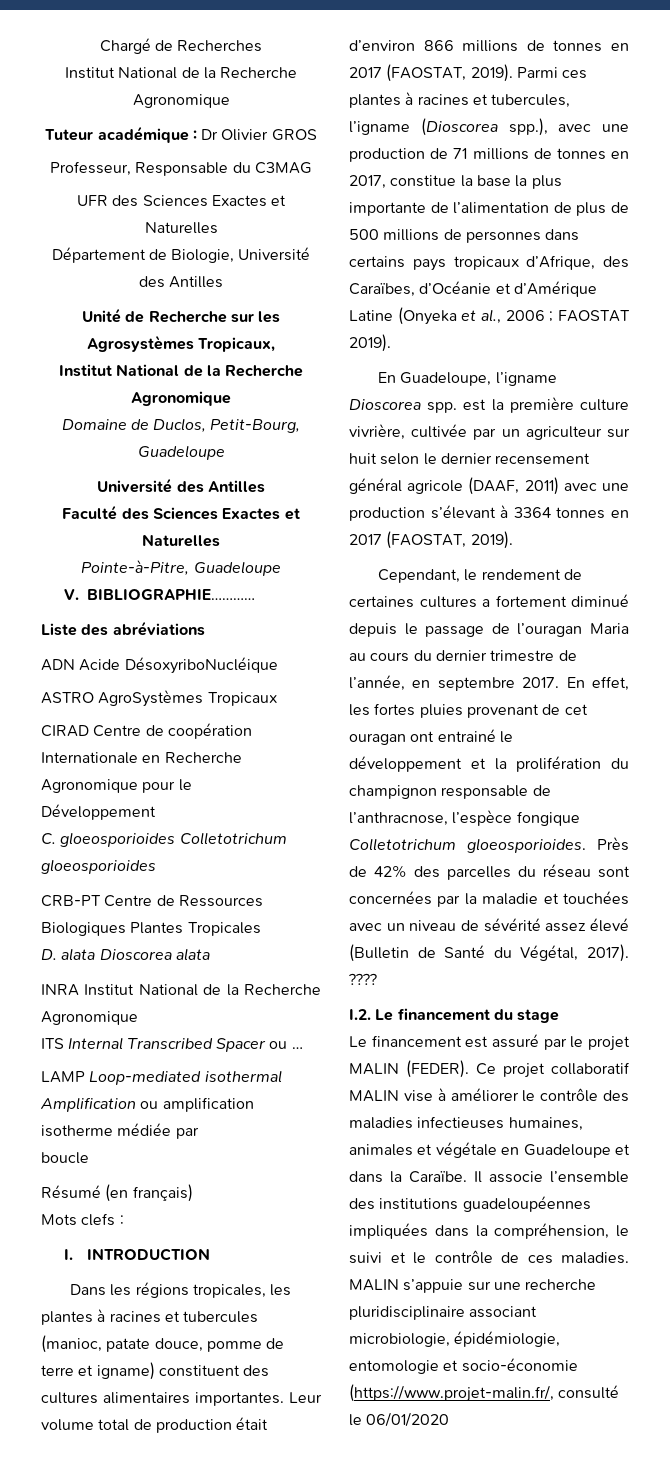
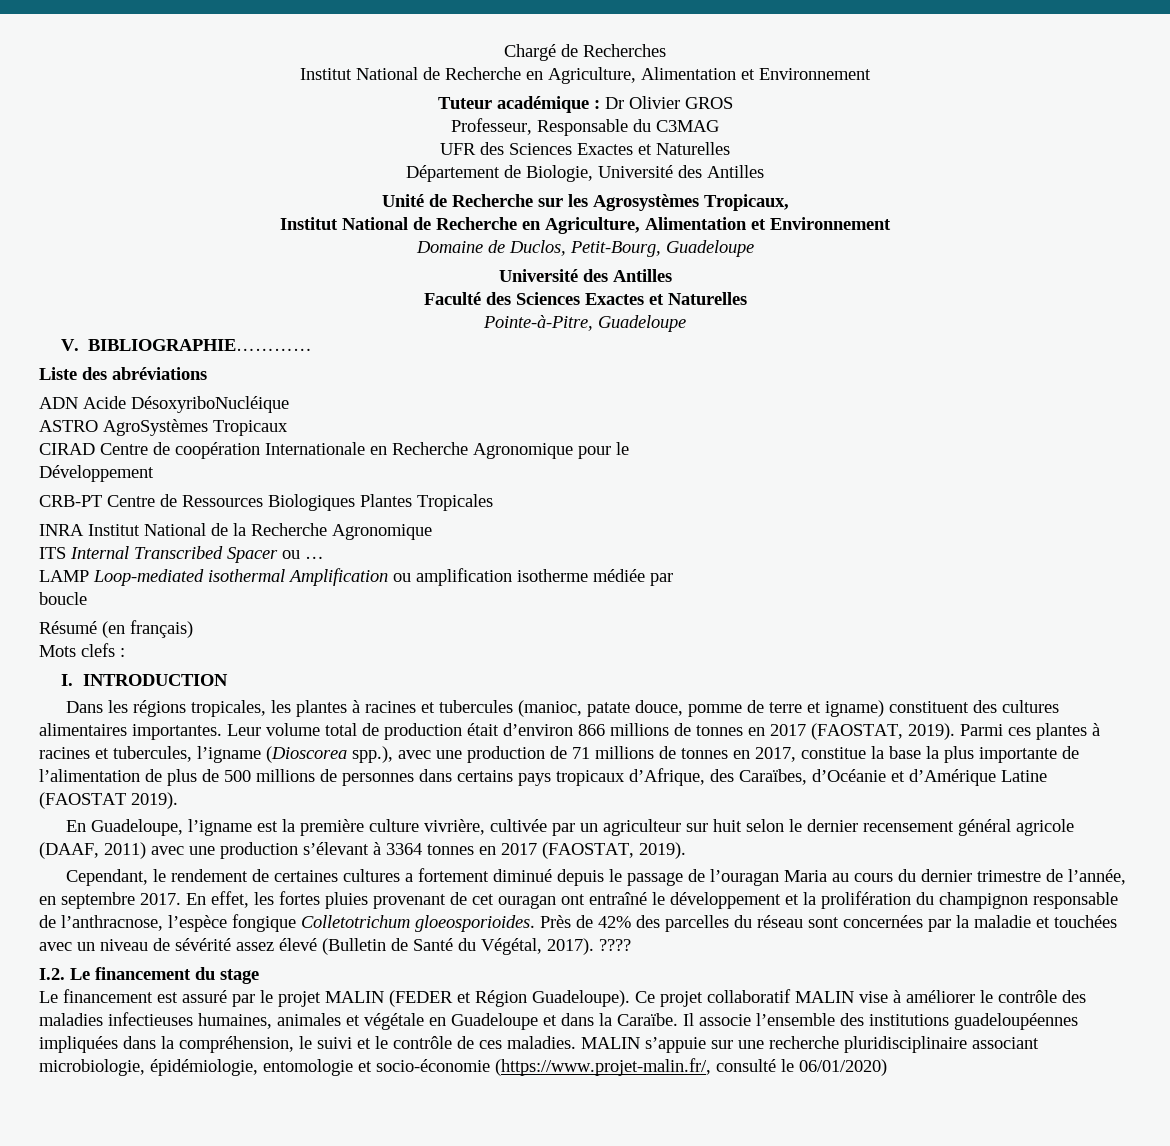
  Chargé de Recherches
- Institut National de la Recherche Agronomique
+ Institut National de Recherche en Agriculture, Alimentation et Environnement
  Unité de Recherche sur les Agrosystèmes Tropicaux,
- Institut National de la Recherche Agronomique
+ Institut National de Recherche en Agriculture, Alimentation et Environnement
- C. gloeosporioides Colletotrichum gloeosporioides
- D. alata Dioscorea alata
- Parmi ces plantes à racines et tubercules, l’igname (Dioscorea spp.), avec une production de 71 millions de tonnes en 2017, constitue la base la plus importante de l’alimentation de plus de 500 millions de personnes dans certains pays tropicaux d’Afrique, des Caraïbes, d’Océanie et d’Amérique Latine (Onyeka et al., 2006 ; FAOSTAT 2019).
+ Parmi ces plantes à racines et tubercules, l’igname (Dioscorea spp.), avec une production de 71 millions de tonnes en 2017, constitue la base la plus importante de l’alimentation de plus de 500 millions de personnes dans certains pays tropicaux d’Afrique, des Caraïbes, d’Océanie et d’Amérique Latine (FAOSTAT 2019).
- En Guadeloupe, l’igname Dioscorea spp. est la première culture vivrière, cultivée par un agriculteur sur huit selon le dernier recensement général agricole (DAAF, 2011) avec une production s’élevant à 3364 tonnes en 2017 (FAOSTAT, 2019).
+ En Guadeloupe, l’igname est la première culture vivrière, cultivée par un agriculteur sur huit selon le dernier recensement général agricole (DAAF, 2011) avec une production s’élevant à 3364 tonnes en 2017 (FAOSTAT, 2019).
- En effet, les fortes pluies provenant de cet ouragan ont entrainé le développement et la prolifération du champignon responsable de l’anthracnose, l’espèce fongique Colletotrichum gloeosporioides.
+ En effet, les fortes pluies provenant de cet ouragan ont entraîné le développement et la prolifération du champignon responsable de l’anthracnose, l’espèce fongique Colletotrichum gloeosporioides.
- Le financement est assuré par le projet MALIN (FEDER).
+ Le financement est assuré par le projet MALIN (FEDER et Région Guadeloupe).
- MALIN s’appuie sur une recherche pluridisciplinaire associant microbiologie, épidémiologie, entomologie et socio-économie (https://www.projet-malin.fr/, consulté le 06/01/2020
+ MALIN s’appuie sur une recherche pluridisciplinaire associant microbiologie, épidémiologie, entomologie et socio-économie (https://www.projet-malin.fr/, consulté le 06/01/2020)

